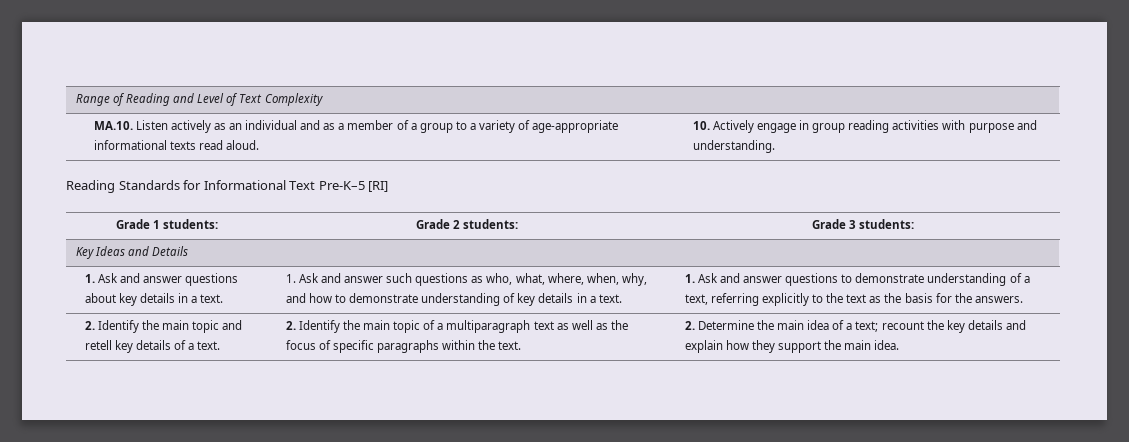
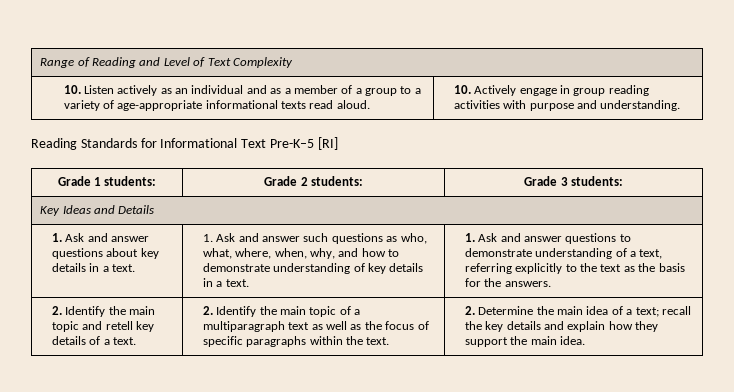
- MA.10. Listen actively as an individual and as a member of a group to a variety of age-appropriate informational texts read aloud. | 10. Actively engage in group reading activities with purpose and understanding.
+ 10. Listen actively as an individual and as a member of a group to a variety of age-appropriate informational texts read aloud. | 10. Actively engage in group reading activities with purpose and understanding.
- 2. Determine the main idea of a text; recount the key details and explain how they support the main idea.
+ 2. Determine the main idea of a text; recall the key details and explain how they support the main idea.

